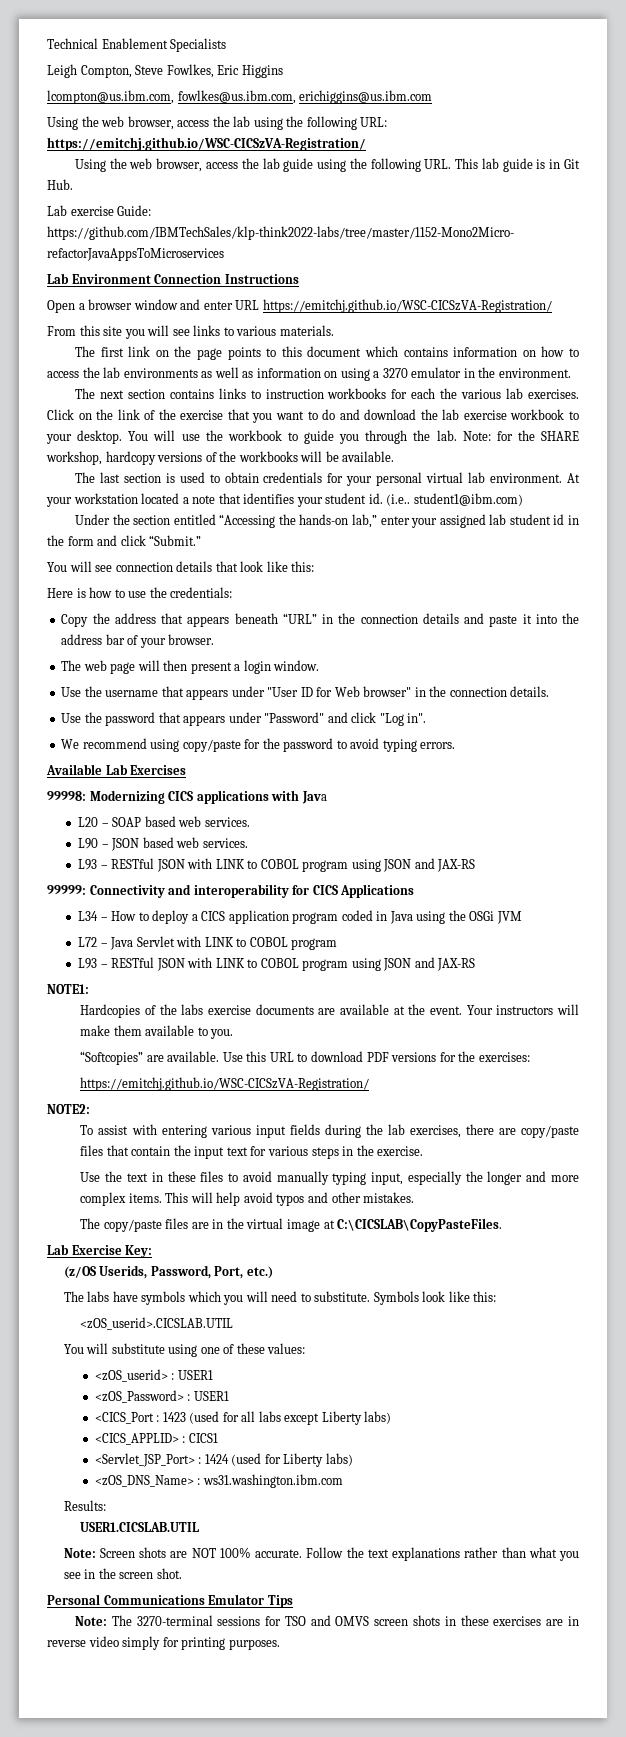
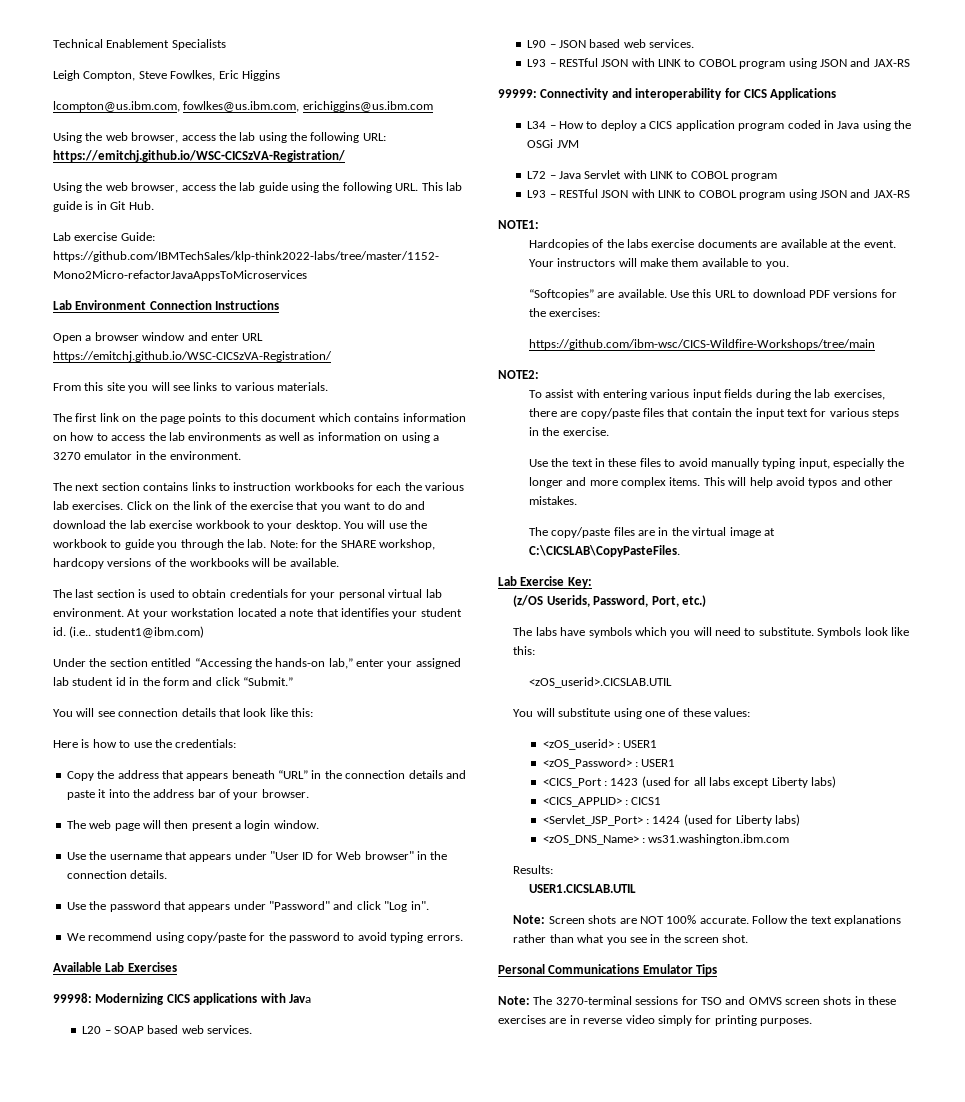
  Use this URL to download PDF versions for the exercises:
- https://emitchj.github.io/WSC-CICSzVA-Registration/
+ https://github.com/ibm-wsc/CICS-Wildfire-Workshops/tree/main

